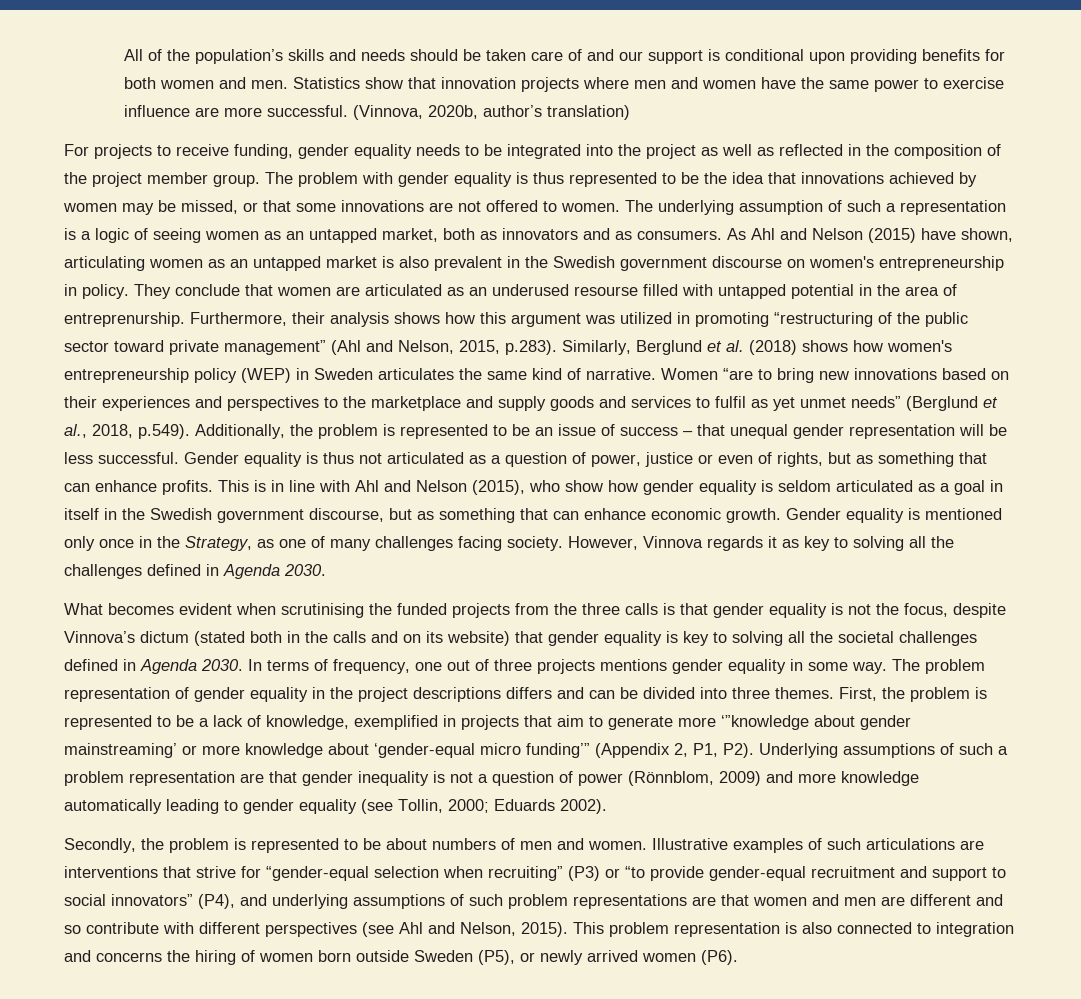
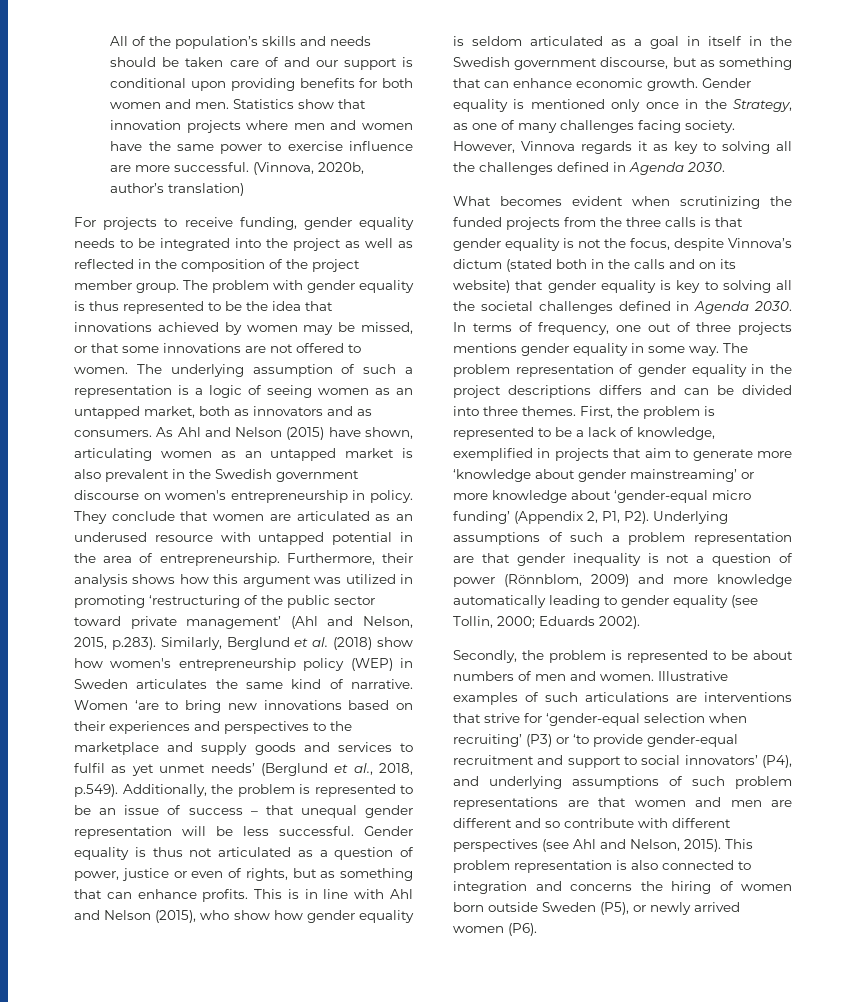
- They conclude that women are articulated as an underused resourse filled with untapped potential in the area of entreprenurship.
+ They conclude that women are articulated as an underused resource with untapped potential in the area of entrepreneurship.
- Furthermore, their analysis shows how this argument was utilized in promoting “restructuring of the public sector toward private management” (Ahl and Nelson, 2015, p.283). Similarly, Berglund et al. (2018) shows how women's entrepreneurship policy (WEP) in Sweden articulates the same kind of narrative.
+ Furthermore, their analysis shows how this argument was utilized in promoting ‘restructuring of the public sector toward private management’ (Ahl and Nelson, 2015, p.283). Similarly, Berglund et al. (2018) show how women's entrepreneurship policy (WEP) in Sweden articulates the same kind of narrative.
- Women “are to bring new innovations based on their experiences and perspectives to the marketplace and supply goods and services to fulfil as yet unmet needs” (Berglund et al., 2018, p.549). Additionally, the problem is represented to be an issue of success – that unequal gender representation will be less successful.
+ Women ‘are to bring new innovations based on their experiences and perspectives to the marketplace and supply goods and services to fulfil as yet unmet needs’ (Berglund et al., 2018, p.549). Additionally, the problem is represented to be an issue of success – that unequal gender representation will be less successful.
- What becomes evident when scrutinising the funded projects from the three calls is that gender equality is not the focus, despite Vinnova’s dictum (stated both in the calls and on its website) that gender equality is key to solving all the societal challenges defined in Agenda 2030.
+ What becomes evident when scrutinizing the funded projects from the three calls is that gender equality is not the focus, despite Vinnova’s dictum (stated both in the calls and on its website) that gender equality is key to solving all the societal challenges defined in Agenda 2030.
- First, the problem is represented to be a lack of knowledge, exemplified in projects that aim to generate more ‘”knowledge about gender mainstreaming’ or more knowledge about ‘gender-equal micro funding’” (Appendix 2, P1, P2). Underlying assumptions of such a problem representation are that gender inequality is not a question of power (Rönnblom, 2009) and more knowledge automatically leading to gender equality (see Tollin, 2000;
+ First, the problem is represented to be a lack of knowledge, exemplified in projects that aim to generate more ‘knowledge about gender mainstreaming’ or more knowledge about ‘gender-equal micro funding’ (Appendix 2, P1, P2). Underlying assumptions of such a problem representation are that gender inequality is not a question of power (Rönnblom, 2009) and more knowledge automatically leading to gender equality (see Tollin, 2000;
- Illustrative examples of such articulations are interventions that strive for “gender-equal selection when recruiting” (P3) or “to provide gender-equal recruitment and support to social innovators” (P4), and underlying assumptions of such problem representations are that women and men are different and so contribute with different perspectives (see Ahl and Nelson, 2015).
+ Illustrative examples of such articulations are interventions that strive for ‘gender-equal selection when recruiting’ (P3) or ‘to provide gender-equal recruitment and support to social innovators’ (P4), and underlying assumptions of such problem representations are that women and men are different and so contribute with different perspectives (see Ahl and Nelson, 2015).

